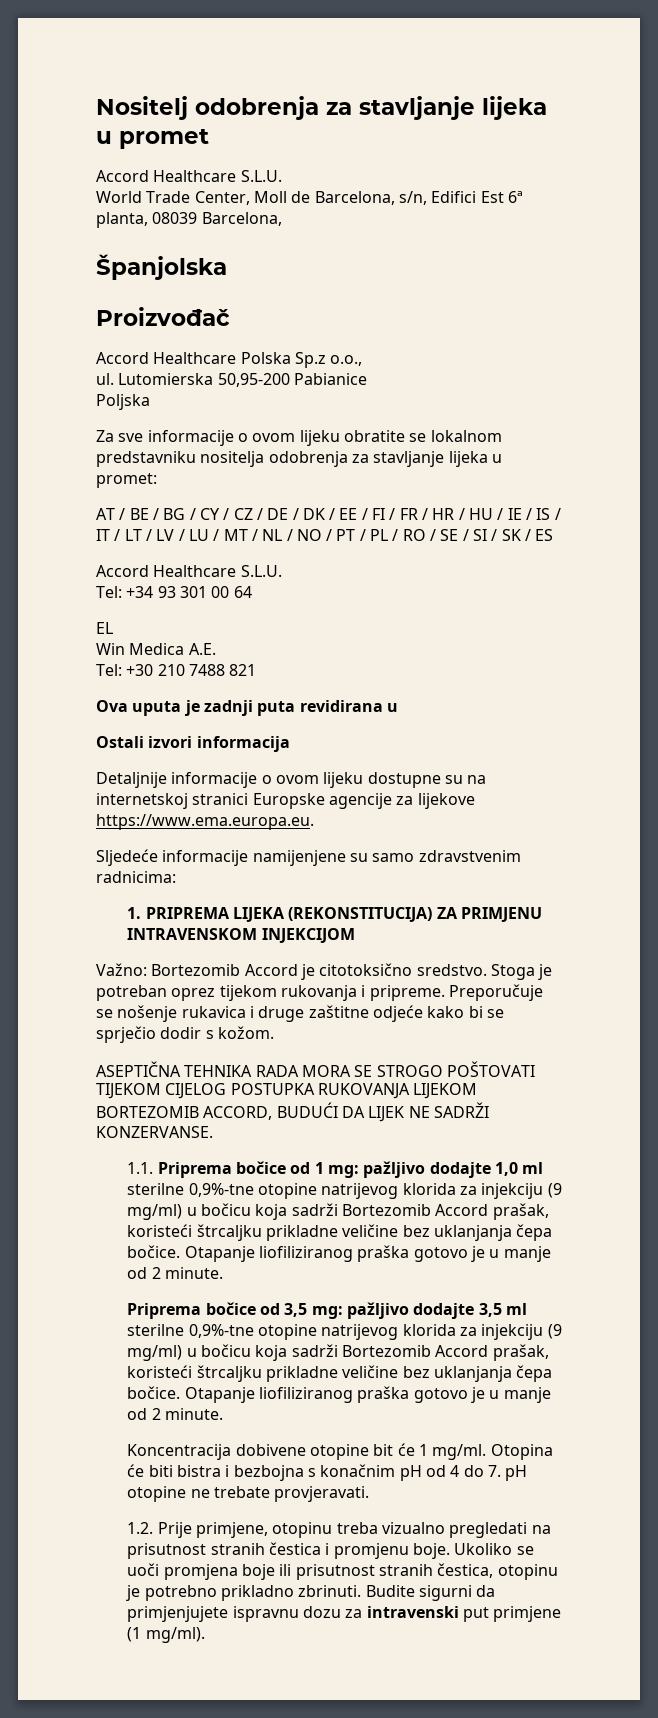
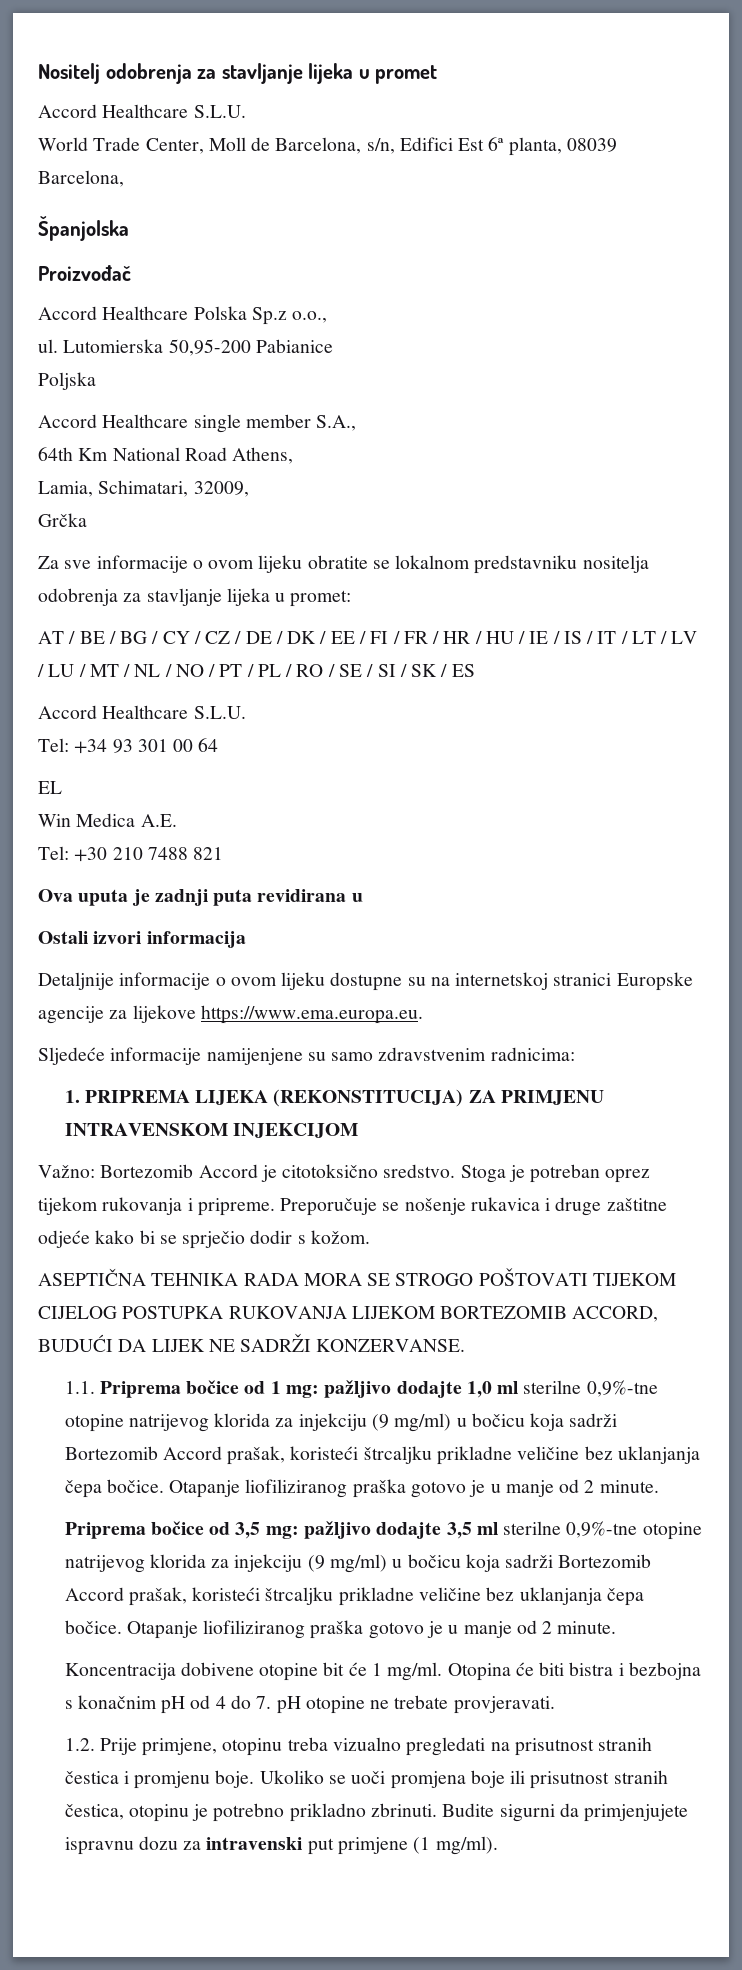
+ Accord Healthcare single member S.A.,
+ 64th Km National Road Athens,
+ Lamia, Schimatari, 32009,
+ Grčka

